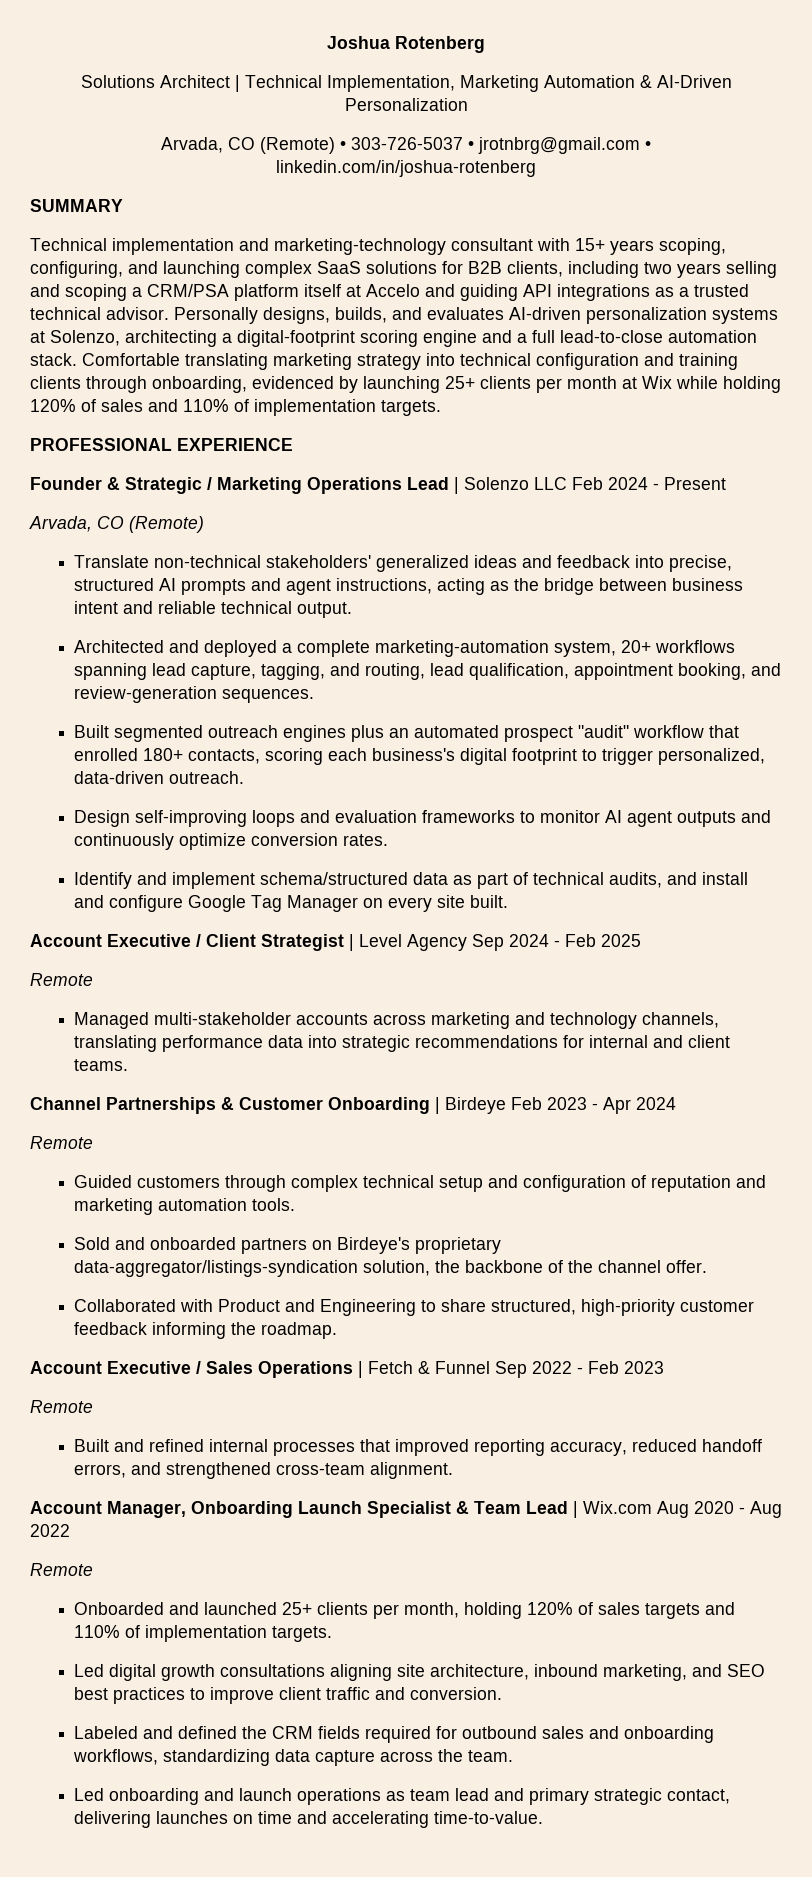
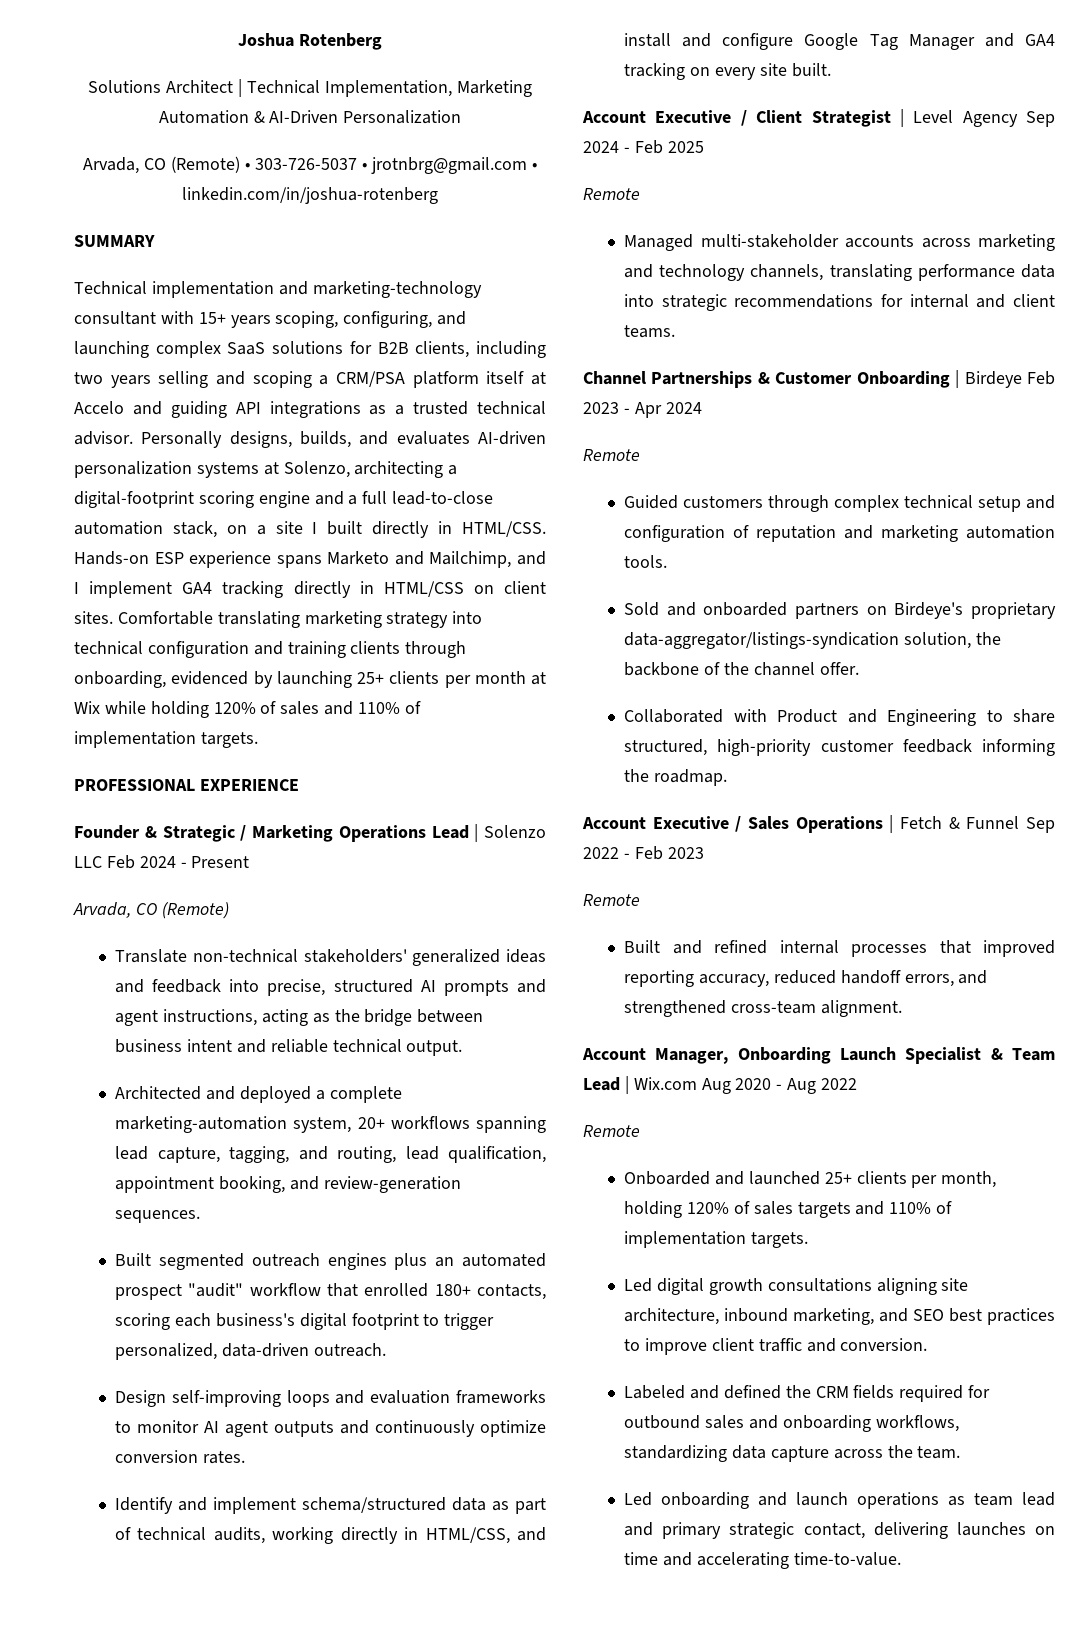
- Personally designs, builds, and evaluates AI-driven personalization systems at Solenzo, architecting a digital-footprint scoring engine and a full lead-to-close automation stack.
+ Personally designs, builds, and evaluates AI-driven personalization systems at Solenzo, architecting a digital-footprint scoring engine and a full lead-to-close automation stack, on a site I built directly in HTML/CSS. Hands-on ESP experience spans Marketo and Mailchimp, and I implement GA4 tracking directly in HTML/CSS on client sites.
- Identify and implement schema/structured data as part of technical audits, and install and configure Google Tag Manager on every site built.
+ Identify and implement schema/structured data as part of technical audits, working directly in HTML/CSS, and install and configure Google Tag Manager and GA4 tracking on every site built.

